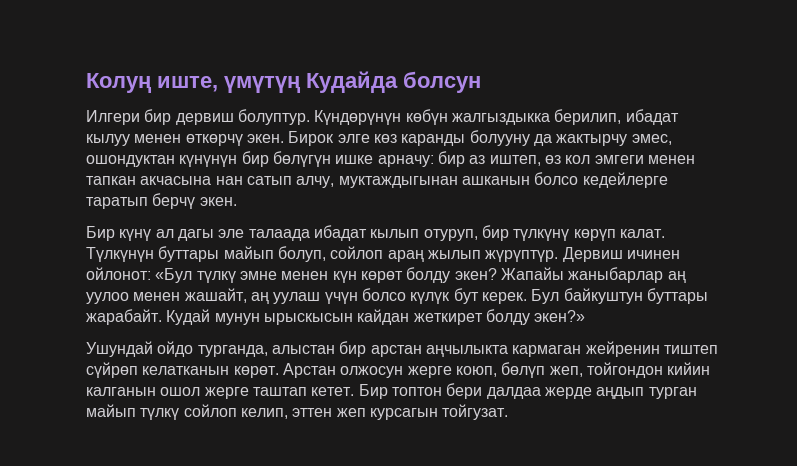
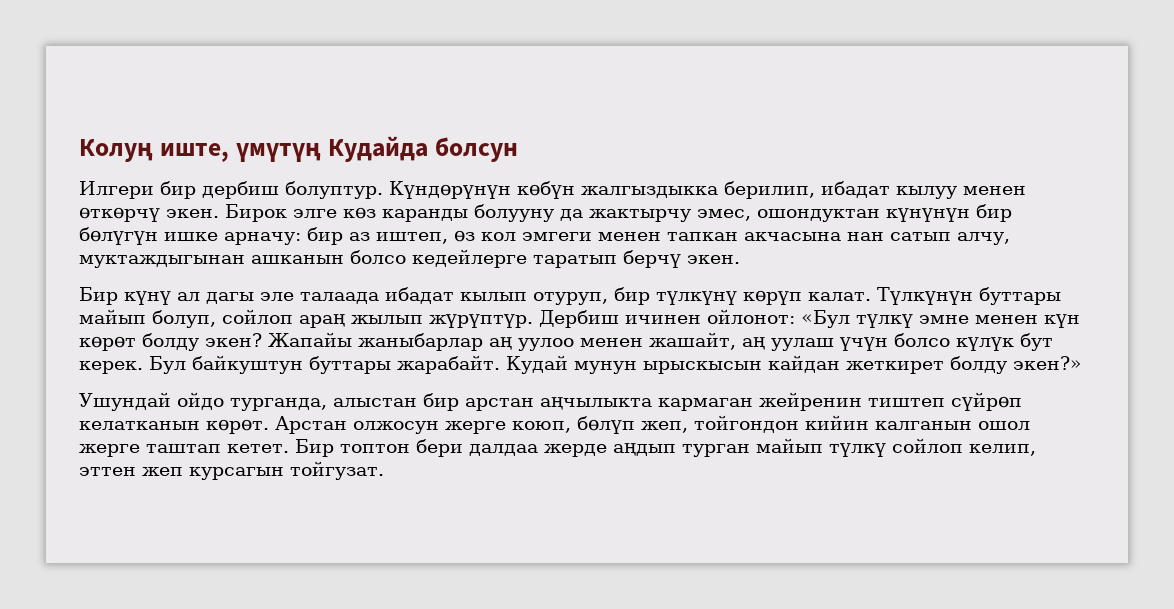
- Илгери бир дервиш болуптур.
+ Илгери бир дербиш болуптур.
- Дервиш ичинен ойлонот: «Бул түлкү эмне менен күн көрөт болду экен?
+ Дербиш ичинен ойлонот: «Бул түлкү эмне менен күн көрөт болду экен?

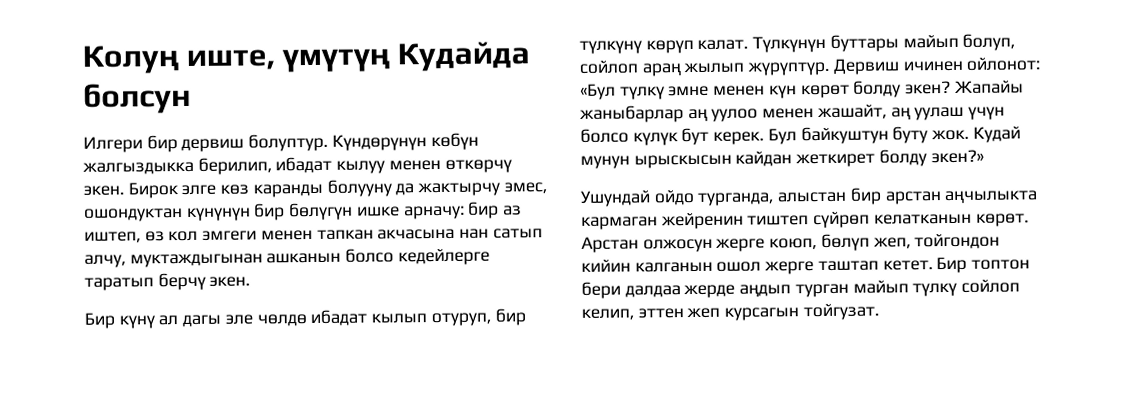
- Илгери бир дербиш болуптур.
+ Илгери бир дервиш болуптур.
- Бир күнү ал дагы эле талаада ибадат кылып отуруп, бир түлкүнү көрүп калат.
+ Бир күнү ал дагы эле чөлдө ибадат кылып отуруп, бир түлкүнү көрүп калат.
- Дербиш ичинен ойлонот: «Бул түлкү эмне менен күн көрөт болду экен?
+ Дервиш ичинен ойлонот: «Бул түлкү эмне менен күн көрөт болду экен?
- Бул байкуштун буттары жарабайт.
+ Бул байкуштун буту жок.

